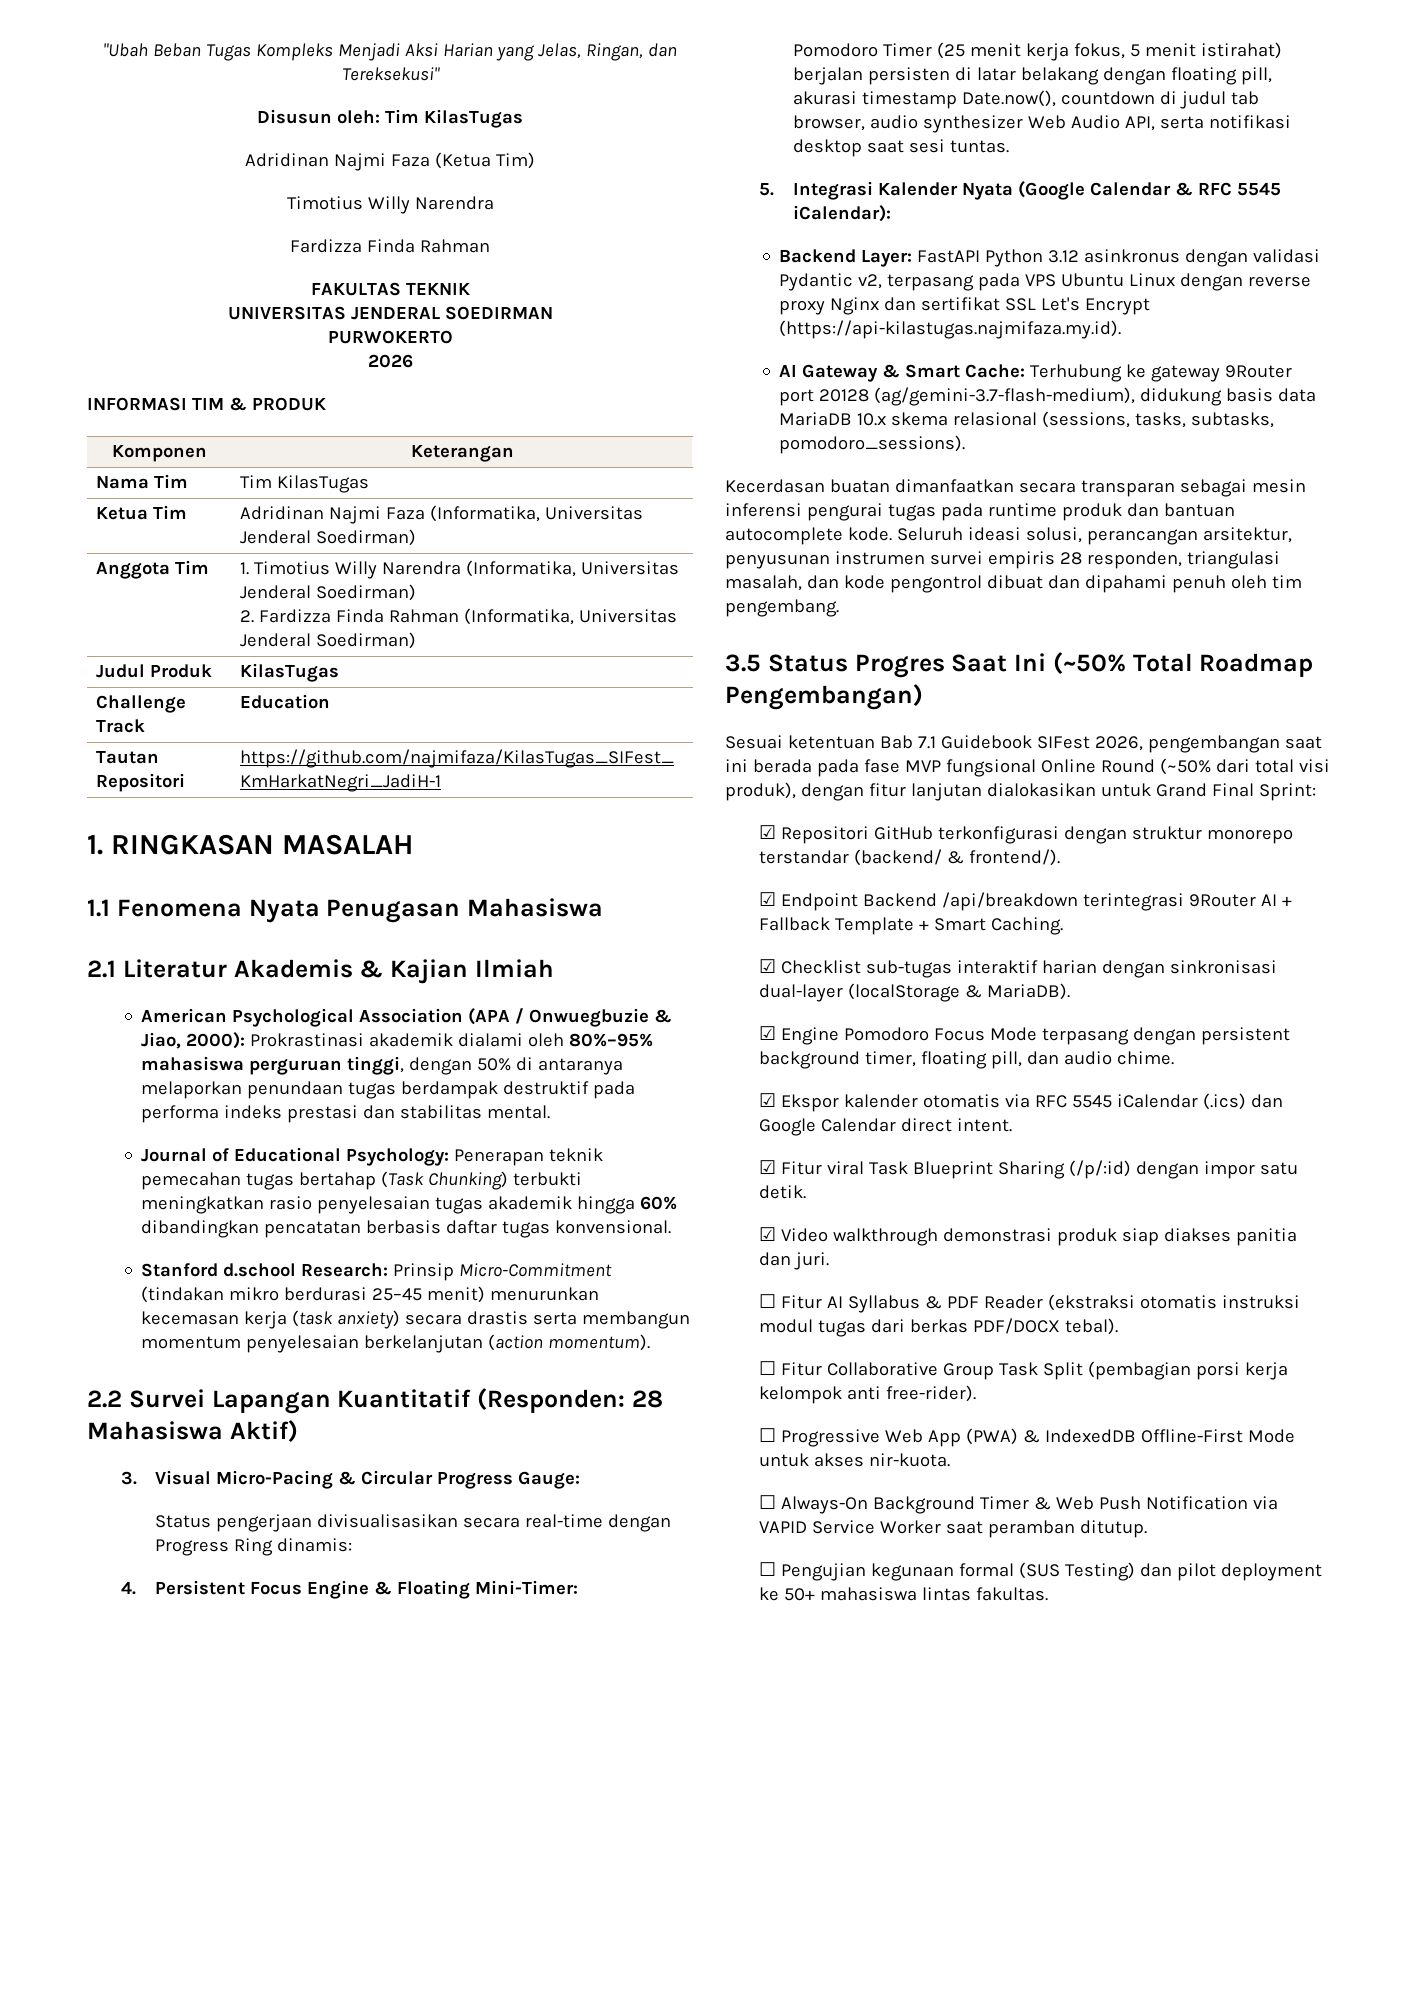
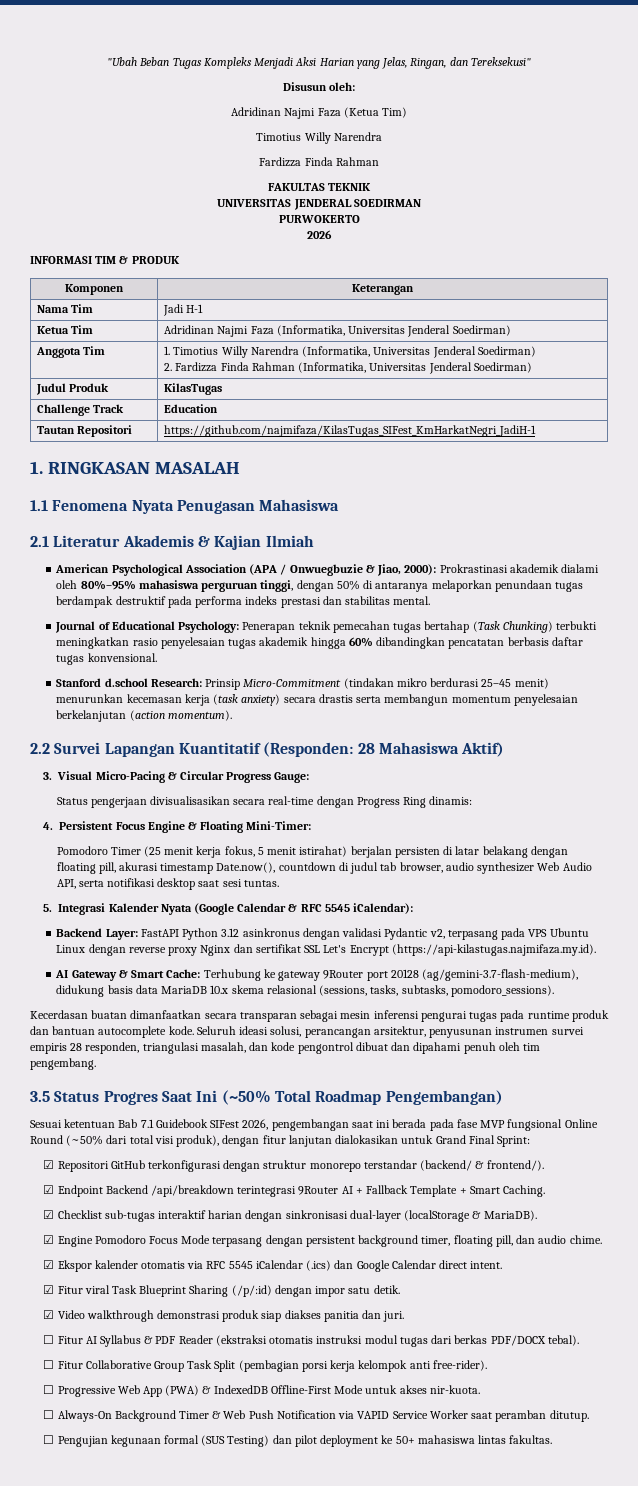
- Disusun oleh: Tim KilasTugas
+ Disusun oleh:
- Nama Tim | Tim KilasTugas
+ Nama Tim | Jadi H-1

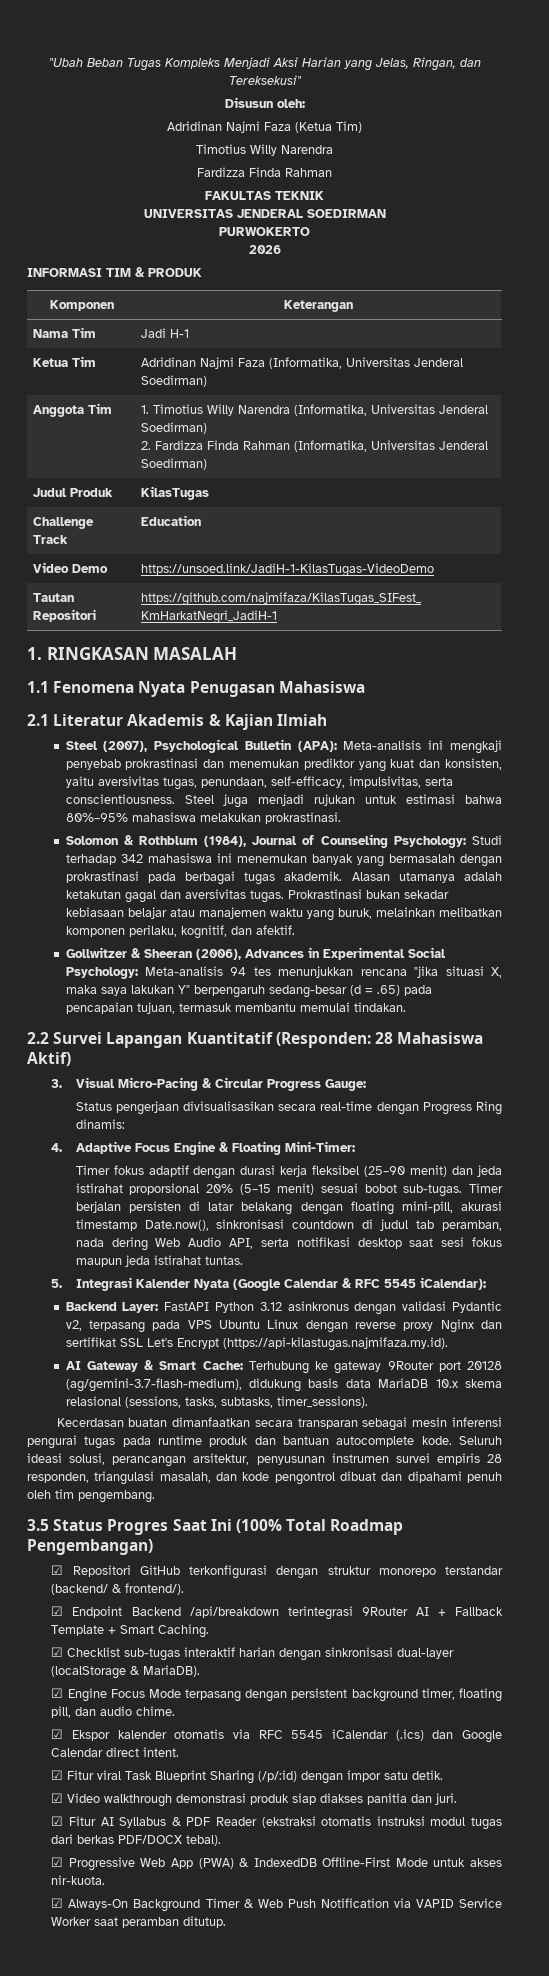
+ Video Demo | https://unsoed.link/JadiH-1-KilasTugas-VideoDemo
- American Psychological Association (APA / Onwuegbuzie & Jiao, 2000): Prokrastinasi akademik dialami oleh 80%–95% mahasiswa perguruan tinggi, dengan 50% di antaranya melaporkan penundaan tugas berdampak destruktif pada performa indeks prestasi dan stabilitas mental.
- Journal of Educational Psychology: Penerapan teknik pemecahan tugas bertahap (Task Chunking) terbukti meningkatkan rasio penyelesaian tugas akademik hingga 60% dibandingkan pencatatan berbasis daftar tugas konvensional.
- Stanford d.school Research: Prinsip Micro-Commitment (tindakan mikro berdurasi 25–45 menit) menurunkan kecemasan kerja (task anxiety) secara drastis serta membangun momentum penyelesaian berkelanjutan (action momentum).
+ Steel (2007), Psychological Bulletin (APA): Meta-analisis ini mengkaji penyebab prokrastinasi dan menemukan prediktor yang kuat dan konsisten, yaitu aversivitas tugas, penundaan, self-efficacy, impulsivitas, serta conscientiousness. Steel juga menjadi rujukan untuk estimasi bahwa 80%–95% mahasiswa melakukan prokrastinasi.
+ Solomon & Rothblum (1984), Journal of Counseling Psychology: Studi terhadap 342 mahasiswa ini menemukan banyak yang bermasalah dengan prokrastinasi pada berbagai tugas akademik. Alasan utamanya adalah ketakutan gagal dan aversivitas tugas. Prokrastinasi bukan sekadar kebiasaan belajar atau manajemen waktu yang buruk, melainkan melibatkan komponen perilaku, kognitif, dan afektif.
+ Gollwitzer & Sheeran (2006), Advances in Experimental Social Psychology: Meta-analisis 94 tes menunjukkan rencana "jika situasi X, maka saya lakukan Y" berpengaruh sedang-besar (d = .65) pada pencapaian tujuan, termasuk membantu memulai tindakan.
- 4. Persistent Focus Engine & Floating Mini-Timer:
+ 4. Adaptive Focus Engine & Floating Mini-Timer:
- Pomodoro Timer (25 menit kerja fokus, 5 menit istirahat) berjalan persisten di latar belakang dengan floating pill, akurasi timestamp Date.now(), countdown di judul tab browser, audio synthesizer Web Audio API, serta notifikasi desktop saat sesi tuntas.
+ Timer fokus adaptif dengan durasi kerja fleksibel (25–90 menit) dan jeda istirahat proporsional 20% (5–15 menit) sesuai bobot sub-tugas. Timer berjalan persisten di latar belakang dengan floating mini-pill, akurasi timestamp Date.now(), sinkronisasi countdown di judul tab peramban, nada dering Web Audio API, serta notifikasi desktop saat sesi fokus maupun jeda istirahat tuntas.
- AI Gateway & Smart Cache: Terhubung ke gateway 9Router port 20128 (ag/gemini-3.7-flash-medium), didukung basis data MariaDB 10.x skema relasional (sessions, tasks, subtasks, pomodoro_sessions).
+ AI Gateway & Smart Cache: Terhubung ke gateway 9Router port 20128 (ag/gemini-3.7-flash-medium), didukung basis data MariaDB 10.x skema relasional (sessions, tasks, subtasks, timer_sessions).
- 3.5 Status Progres Saat Ini (~50% Total Roadmap Pengembangan)
+ 3.5 Status Progres Saat Ini (100% Total Roadmap Pengembangan)
- Sesuai ketentuan Bab 7.1 Guidebook SIFest 2026, pengembangan saat ini berada pada fase MVP fungsional Online Round (~50% dari total visi produk), dengan fitur lanjutan dialokasikan untuk Grand Final Sprint:
- ☑ Engine Pomodoro Focus Mode terpasang dengan persistent background timer, floating pill, dan audio chime.
+ ☑ Engine Focus Mode terpasang dengan persistent background timer, floating pill, dan audio chime.
- ☐ Fitur AI Syllabus & PDF Reader (ekstraksi otomatis instruksi modul tugas dari berkas PDF/DOCX tebal).
+ ☑ Fitur AI Syllabus & PDF Reader (ekstraksi otomatis instruksi modul tugas dari berkas PDF/DOCX tebal).
- ☐ Fitur Collaborative Group Task Split (pembagian porsi kerja kelompok anti free-rider).
- ☐ Progressive Web App (PWA) & IndexedDB Offline-First Mode untuk akses nir-kuota.
+ ☑ Progressive Web App (PWA) & IndexedDB Offline-First Mode untuk akses nir-kuota.
- ☐ Always-On Background Timer & Web Push Notification via VAPID Service Worker saat peramban ditutup.
+ ☑ Always-On Background Timer & Web Push Notification via VAPID Service Worker saat peramban ditutup.
- ☐ Pengujian kegunaan formal (SUS Testing) dan pilot deployment ke 50+ mahasiswa lintas fakultas.

